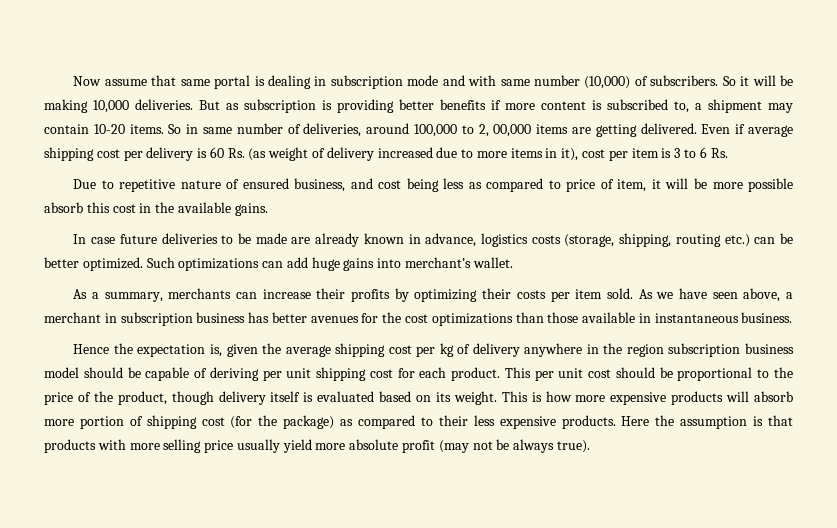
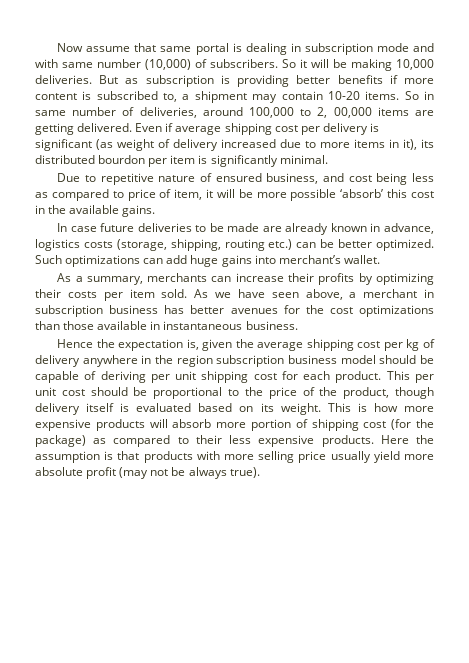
- Even if average shipping cost per delivery is 60 Rs. (as weight of delivery increased due to more items in it), cost per item is 3 to 6 Rs.
+ Even if average shipping cost per delivery is significant (as weight of delivery increased due to more items in it), its distributed bourdon per item is significantly minimal.
- Due to repetitive nature of ensured business, and cost being less as compared to price of item, it will be more possible absorb this cost in the available gains.
+ Due to repetitive nature of ensured business, and cost being less as compared to price of item, it will be more possible ‘absorb’ this cost in the available gains.

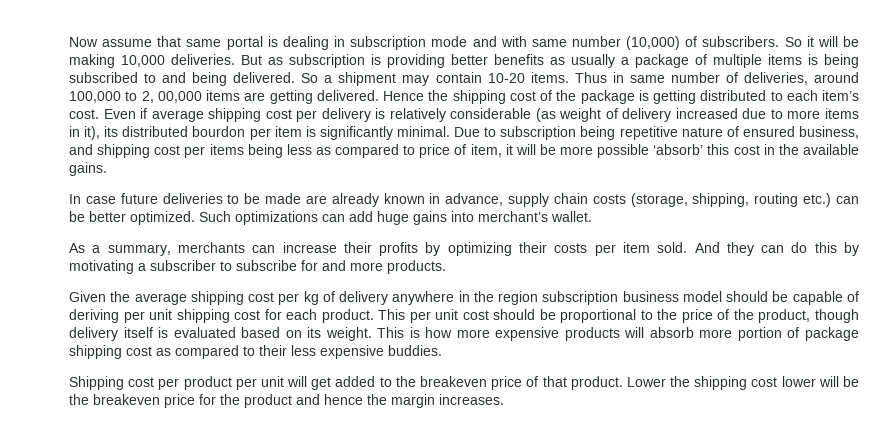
- But as subscription is providing better benefits if more content is subscribed to, a shipment may contain 10-20 items.
+ But as subscription is providing better benefits as usually a package of multiple items is being subscribed to and being delivered. So a shipment may contain 10-20 items.
- So in same number of deliveries, around 100,000 to 2, 00,000 items are getting delivered.
+ Thus in same number of deliveries, around 100,000 to 2, 00,000 items are getting delivered.
+ Hence the shipping cost of the package is getting distributed to each item’s cost.
- Even if average shipping cost per delivery is significant (as weight of delivery increased due to more items in it), its distributed bourdon per item is significantly minimal.
- Due to repetitive nature of ensured business, and cost being less as compared to price of item, it will be more possible ‘absorb’ this cost in the available gains.
+ Even if average shipping cost per delivery is relatively considerable (as weight of delivery increased due to more items in it), its distributed bourdon per item is significantly minimal. Due to subscription being repetitive nature of ensured business, and shipping cost per items being less as compared to price of item, it will be more possible ‘absorb’ this cost in the available gains.
- In case future deliveries to be made are already known in advance, logistics costs (storage, shipping, routing etc.) can be better optimized.
+ In case future deliveries to be made are already known in advance, supply chain costs (storage, shipping, routing etc.) can be better optimized.
- As we have seen above, a merchant in subscription business has better avenues for the cost optimizations than those available in instantaneous business.
- Hence the expectation is, given the average shipping cost per kg of delivery anywhere in the region subscription business model should be capable of deriving per unit shipping cost for each product.
+ And they can do this by motivating a subscriber to subscribe for and more products.
+ Given the average shipping cost per kg of delivery anywhere in the region subscription business model should be capable of deriving per unit shipping cost for each product.
- This is how more expensive products will absorb more portion of shipping cost (for the package) as compared to their less expensive products. Here the assumption is that products with more selling price usually yield more absolute profit (may not be always true).
+ This is how more expensive products will absorb more portion of package shipping cost as compared to their less expensive buddies.
+ Shipping cost per product per unit will get added to the breakeven price of that product. Lower the shipping cost lower will be the breakeven price for the product and hence the margin increases.

